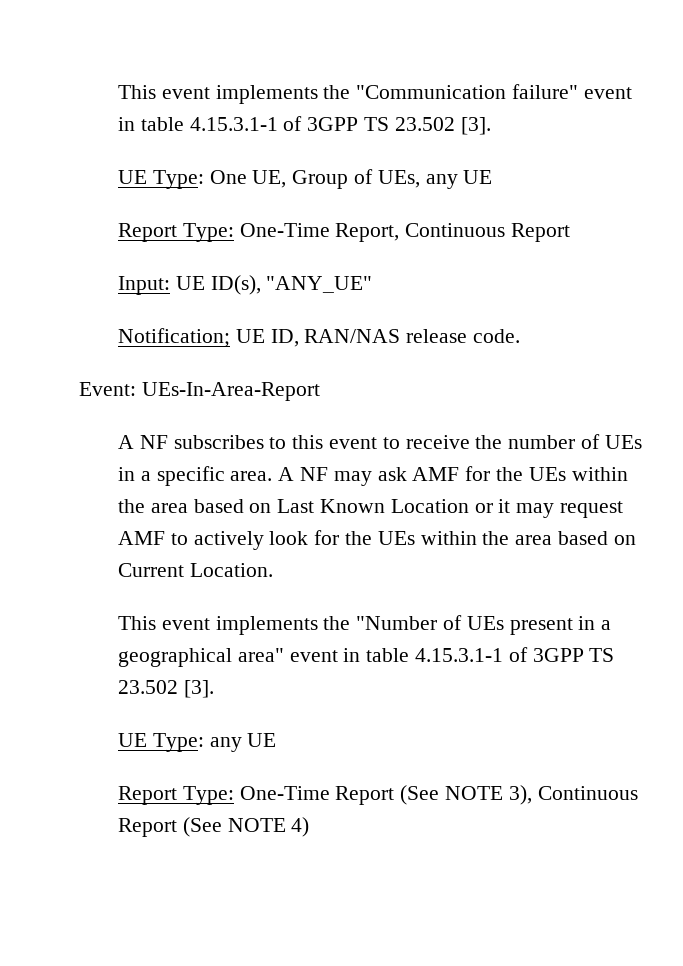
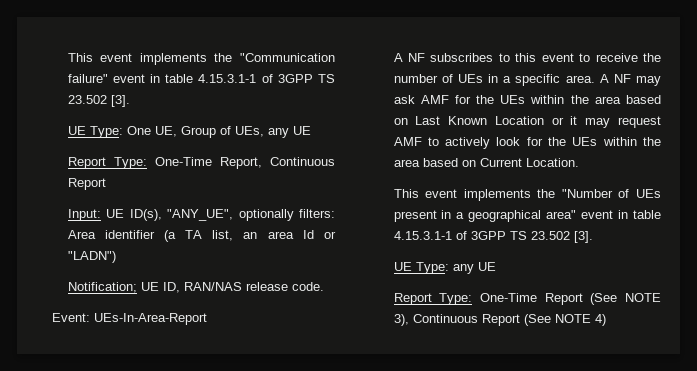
- Input: UE ID(s), "ANY_UE"
+ Input: UE ID(s), "ANY_UE", optionally filters: Area identifier (a TA list, an area Id or "LADN")

